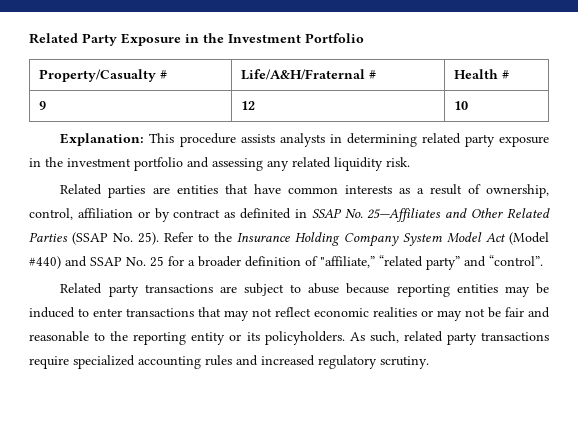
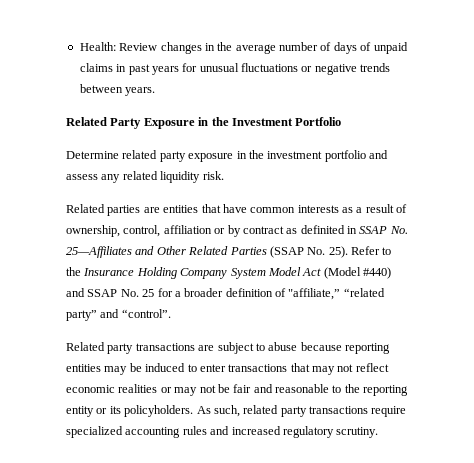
+ Health: Review changes in the average number of days of unpaid claims in past years for unusual fluctuations or negative trends between years.
- Property/Casualty # | Life/A&H/Fraternal # | Health #
- 9 | 12 | 10
- Explanation: This procedure assists analysts in determining related party exposure in the investment portfolio and assessing any related liquidity risk.
+ Determine related party exposure in the investment portfolio and assess any related liquidity risk.

